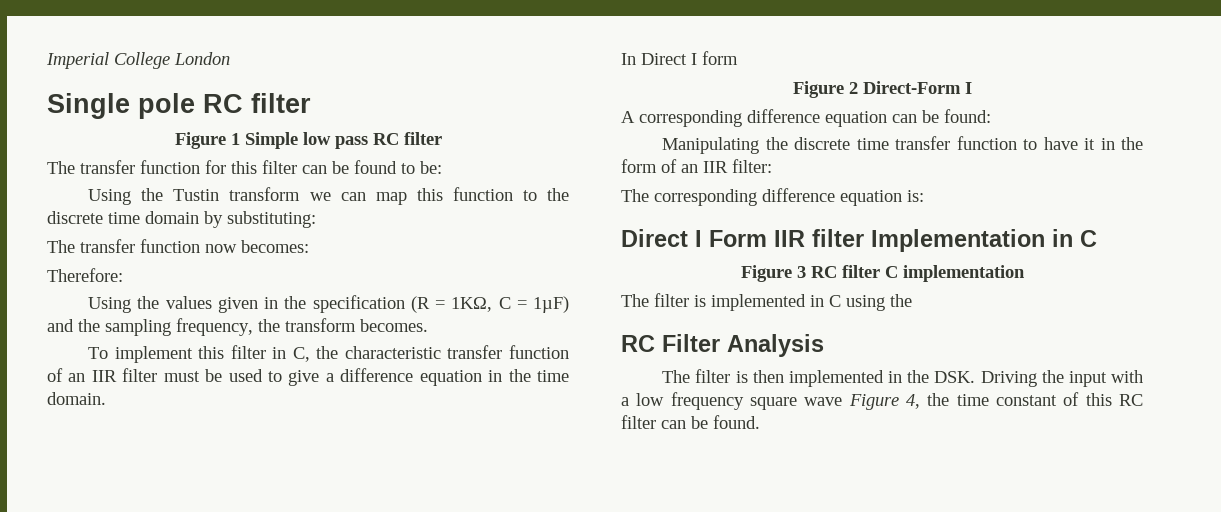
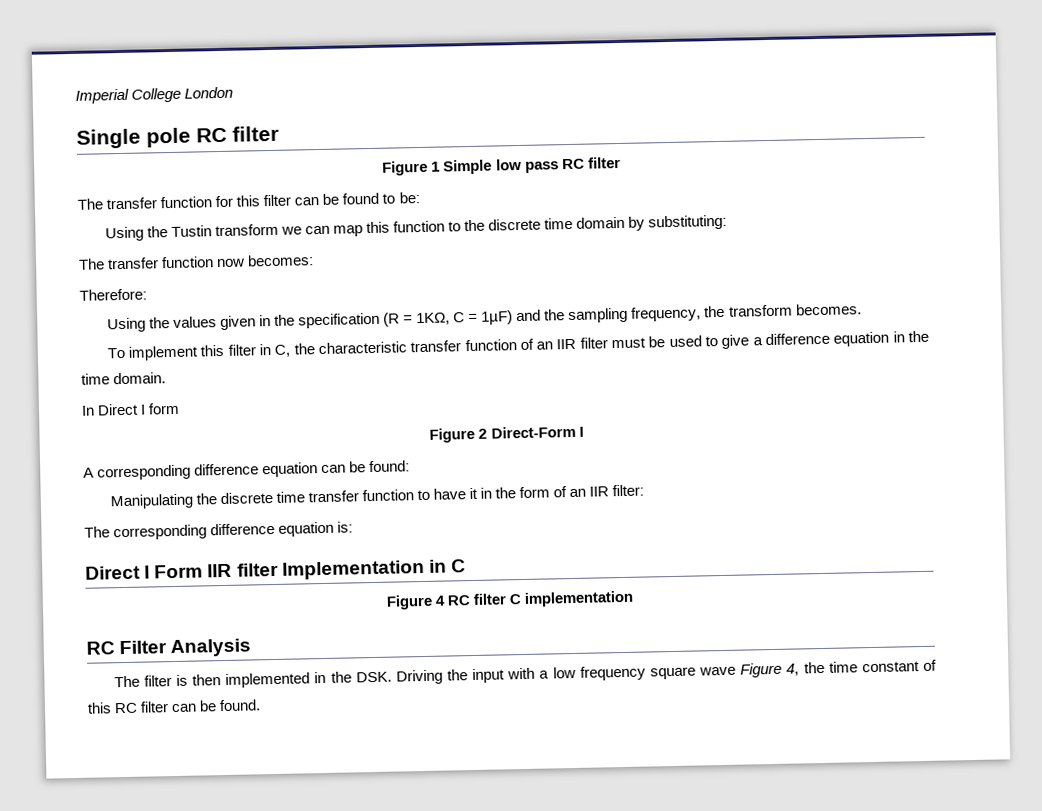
- Figure 3 RC filter C implementation
+ Figure 4 RC filter C implementation
- The filter is implemented in C using the

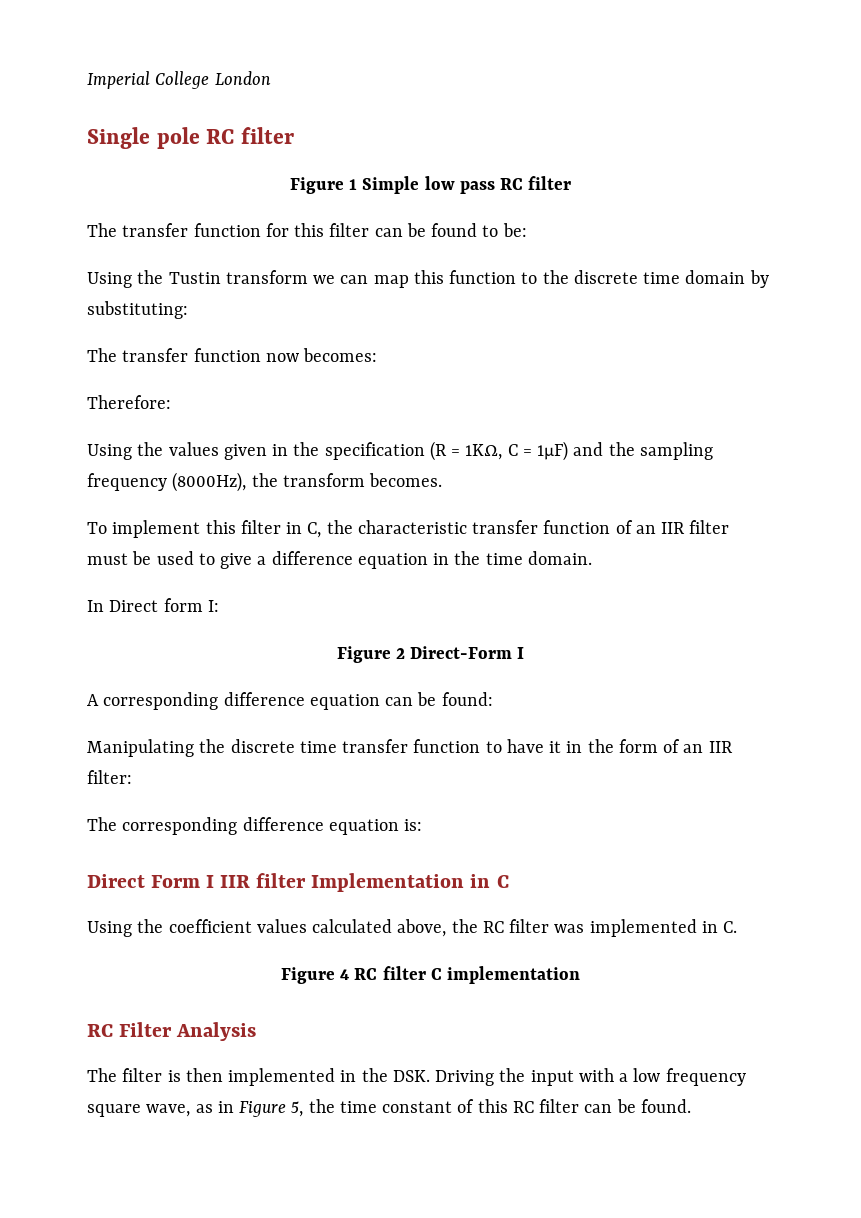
- Using the values given in the specification (R = 1KΩ, C = 1µF) and the sampling frequency, the transform becomes.
+ Using the values given in the specification (R = 1KΩ, C = 1µF) and the sampling frequency (8000Hz), the transform becomes.
- In Direct I form
+ In Direct form I:
- Direct I Form IIR filter Implementation in C
+ Direct Form I IIR filter Implementation in C
+ Using the coefficient values calculated above, the RC filter was implemented in C.
- The filter is then implemented in the DSK. Driving the input with a low frequency square wave Figure 4, the time constant of this RC filter can be found.
+ The filter is then implemented in the DSK. Driving the input with a low frequency square wave, as in Figure 5, the time constant of this RC filter can be found.

